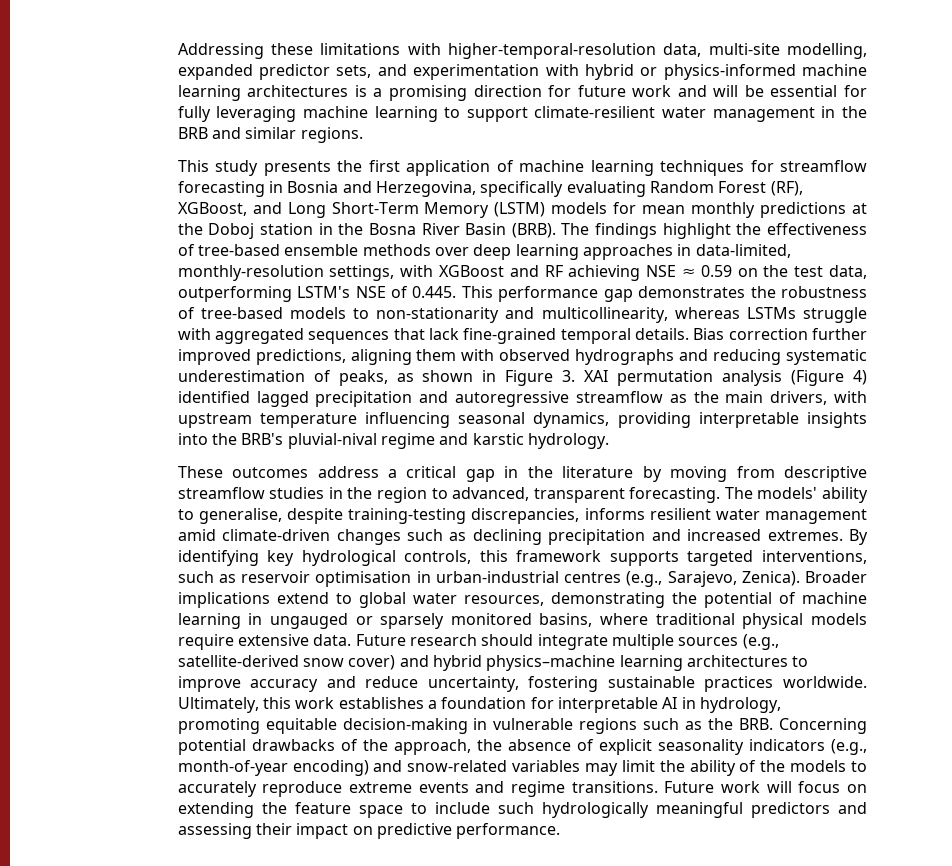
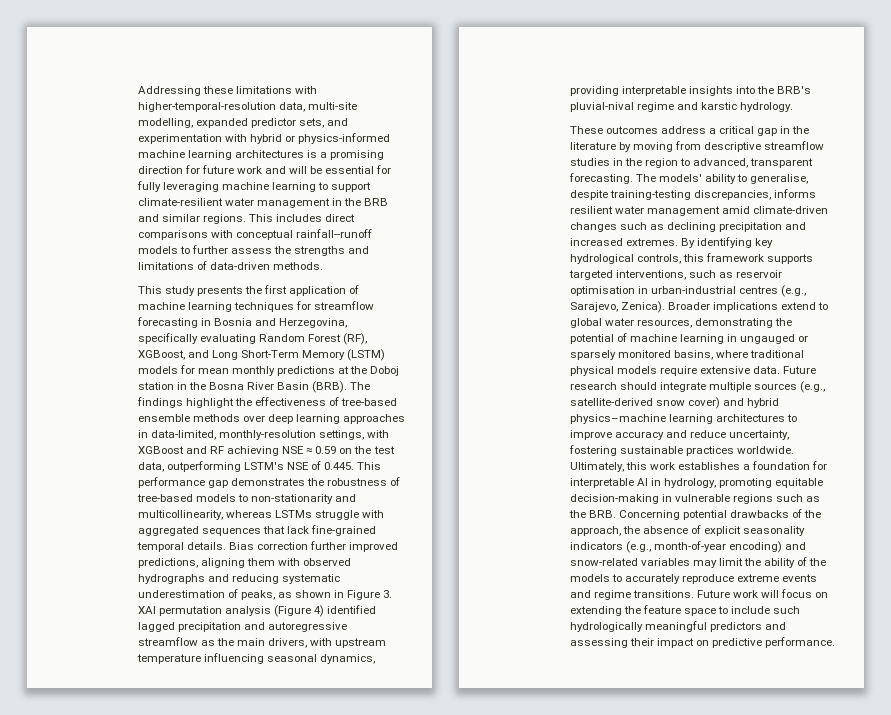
+ This includes direct comparisons with conceptual rainfall--runoff models to further assess the strengths and limitations of data-driven methods.

